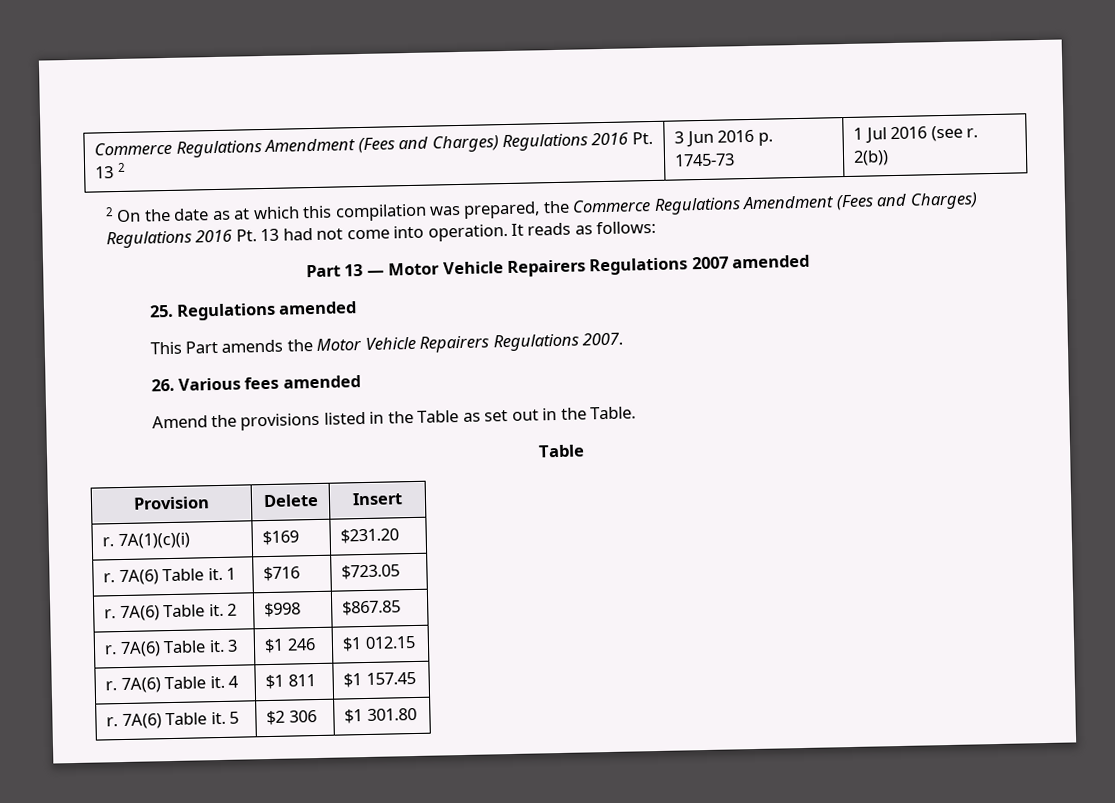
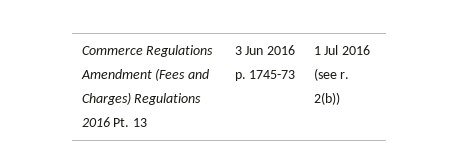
- Commerce Regulations Amendment (Fees and Charges) Regulations 2016 Pt. 13 2 | 3 Jun 2016 p. 1745-73 | 1 Jul 2016 (see r. 2(b))
+ Commerce Regulations Amendment (Fees and Charges) Regulations 2016 Pt. 13 | 3 Jun 2016 p. 1745-73 | 1 Jul 2016 (see r. 2(b))
- 2 On the date as at which this compilation was prepared, the Commerce Regulations Amendment (Fees and Charges) Regulations 2016 Pt. 13 had not come into operation. It reads as follows:
- Part 13 — Motor Vehicle Repairers Regulations 2007 amended
- 25. Regulations amended
- This Part amends the Motor Vehicle Repairers Regulations 2007.
- 26. Various fees amended
- Amend the provisions listed in the Table as set out in the Table.
- Table
- Provision | Delete | Insert
- r. 7A(1)(c)(i) | $169 | $231.20
- r. 7A(6) Table it. 1 | $716 | $723.05
- r. 7A(6) Table it. 2 | $998 | $867.85
- r. 7A(6) Table it. 3 | $1 246 | $1 012.15
- r. 7A(6) Table it. 4 | $1 811 | $1 157.45
- r. 7A(6) Table it. 5 | $2 306 | $1 301.80

